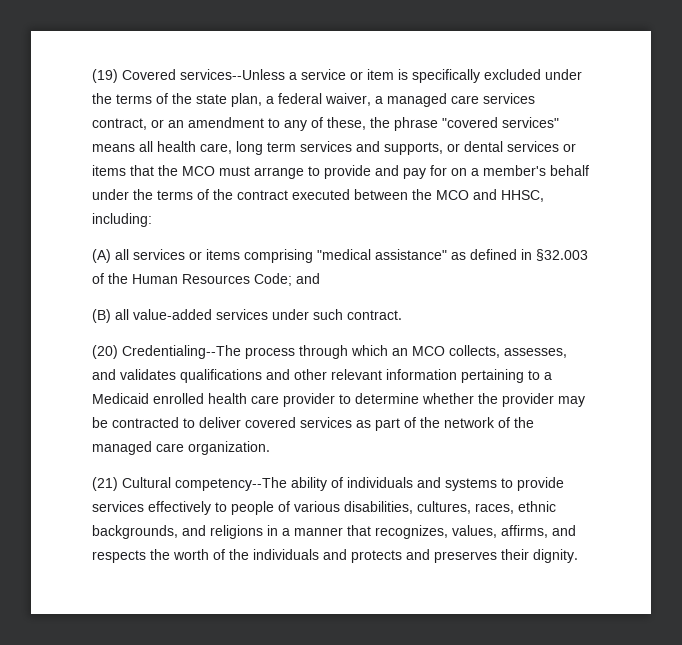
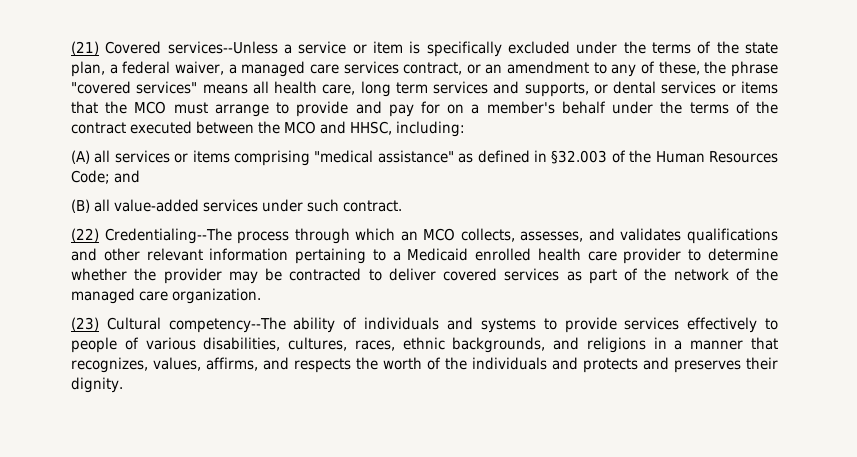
- (19) Covered services--Unless a service or item is specifically excluded under the terms of the state plan, a federal waiver, a managed care services contract, or an amendment to any of these, the phrase "covered services" means all health care, long term services and supports, or dental services or items that the MCO must arrange to provide and pay for on a member's behalf under the terms of the contract executed between the MCO and HHSC, including:
+ (21) Covered services--Unless a service or item is specifically excluded under the terms of the state plan, a federal waiver, a managed care services contract, or an amendment to any of these, the phrase "covered services" means all health care, long term services and supports, or dental services or items that the MCO must arrange to provide and pay for on a member's behalf under the terms of the contract executed between the MCO and HHSC, including:
- (20) Credentialing--The process through which an MCO collects, assesses, and validates qualifications and other relevant information pertaining to a Medicaid enrolled health care provider to determine whether the provider may be contracted to deliver covered services as part of the network of the managed care organization.
+ (22) Credentialing--The process through which an MCO collects, assesses, and validates qualifications and other relevant information pertaining to a Medicaid enrolled health care provider to determine whether the provider may be contracted to deliver covered services as part of the network of the managed care organization.
- (21) Cultural competency--The ability of individuals and systems to provide services effectively to people of various disabilities, cultures, races, ethnic backgrounds, and religions in a manner that recognizes, values, affirms, and respects the worth of the individuals and protects and preserves their dignity.
+ (23) Cultural competency--The ability of individuals and systems to provide services effectively to people of various disabilities, cultures, races, ethnic backgrounds, and religions in a manner that recognizes, values, affirms, and respects the worth of the individuals and protects and preserves their dignity.

